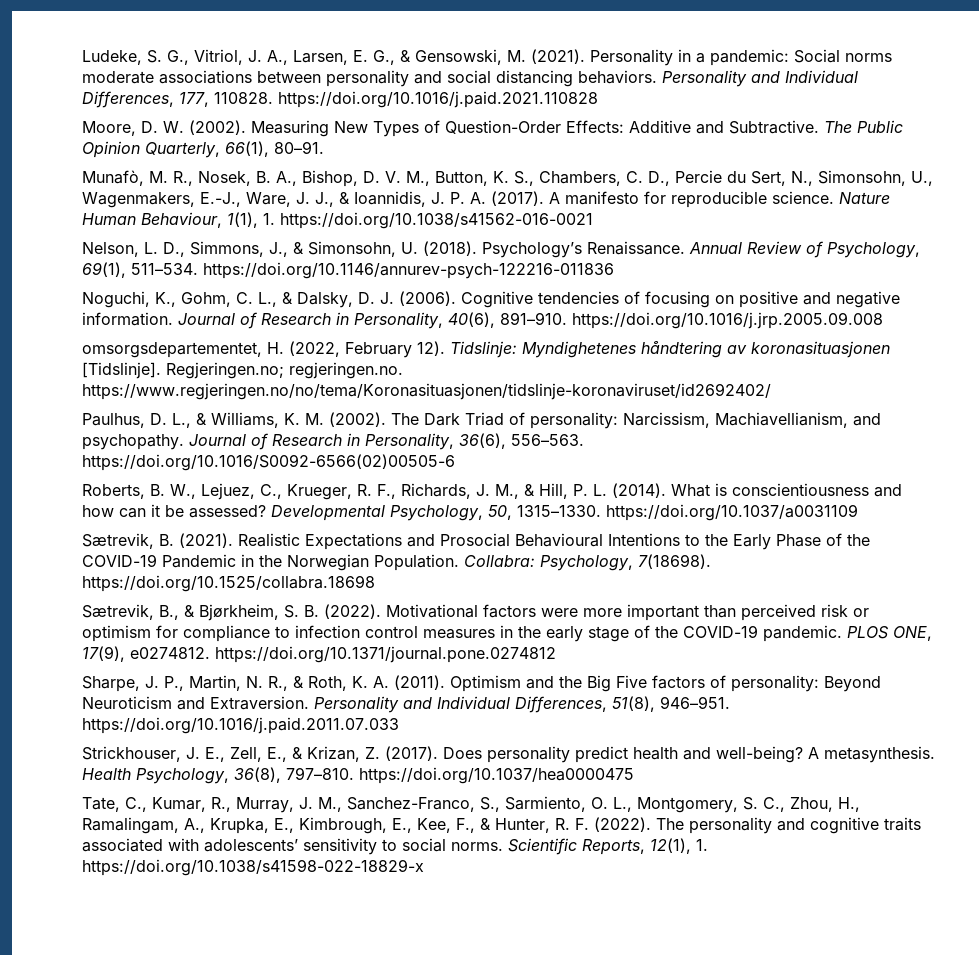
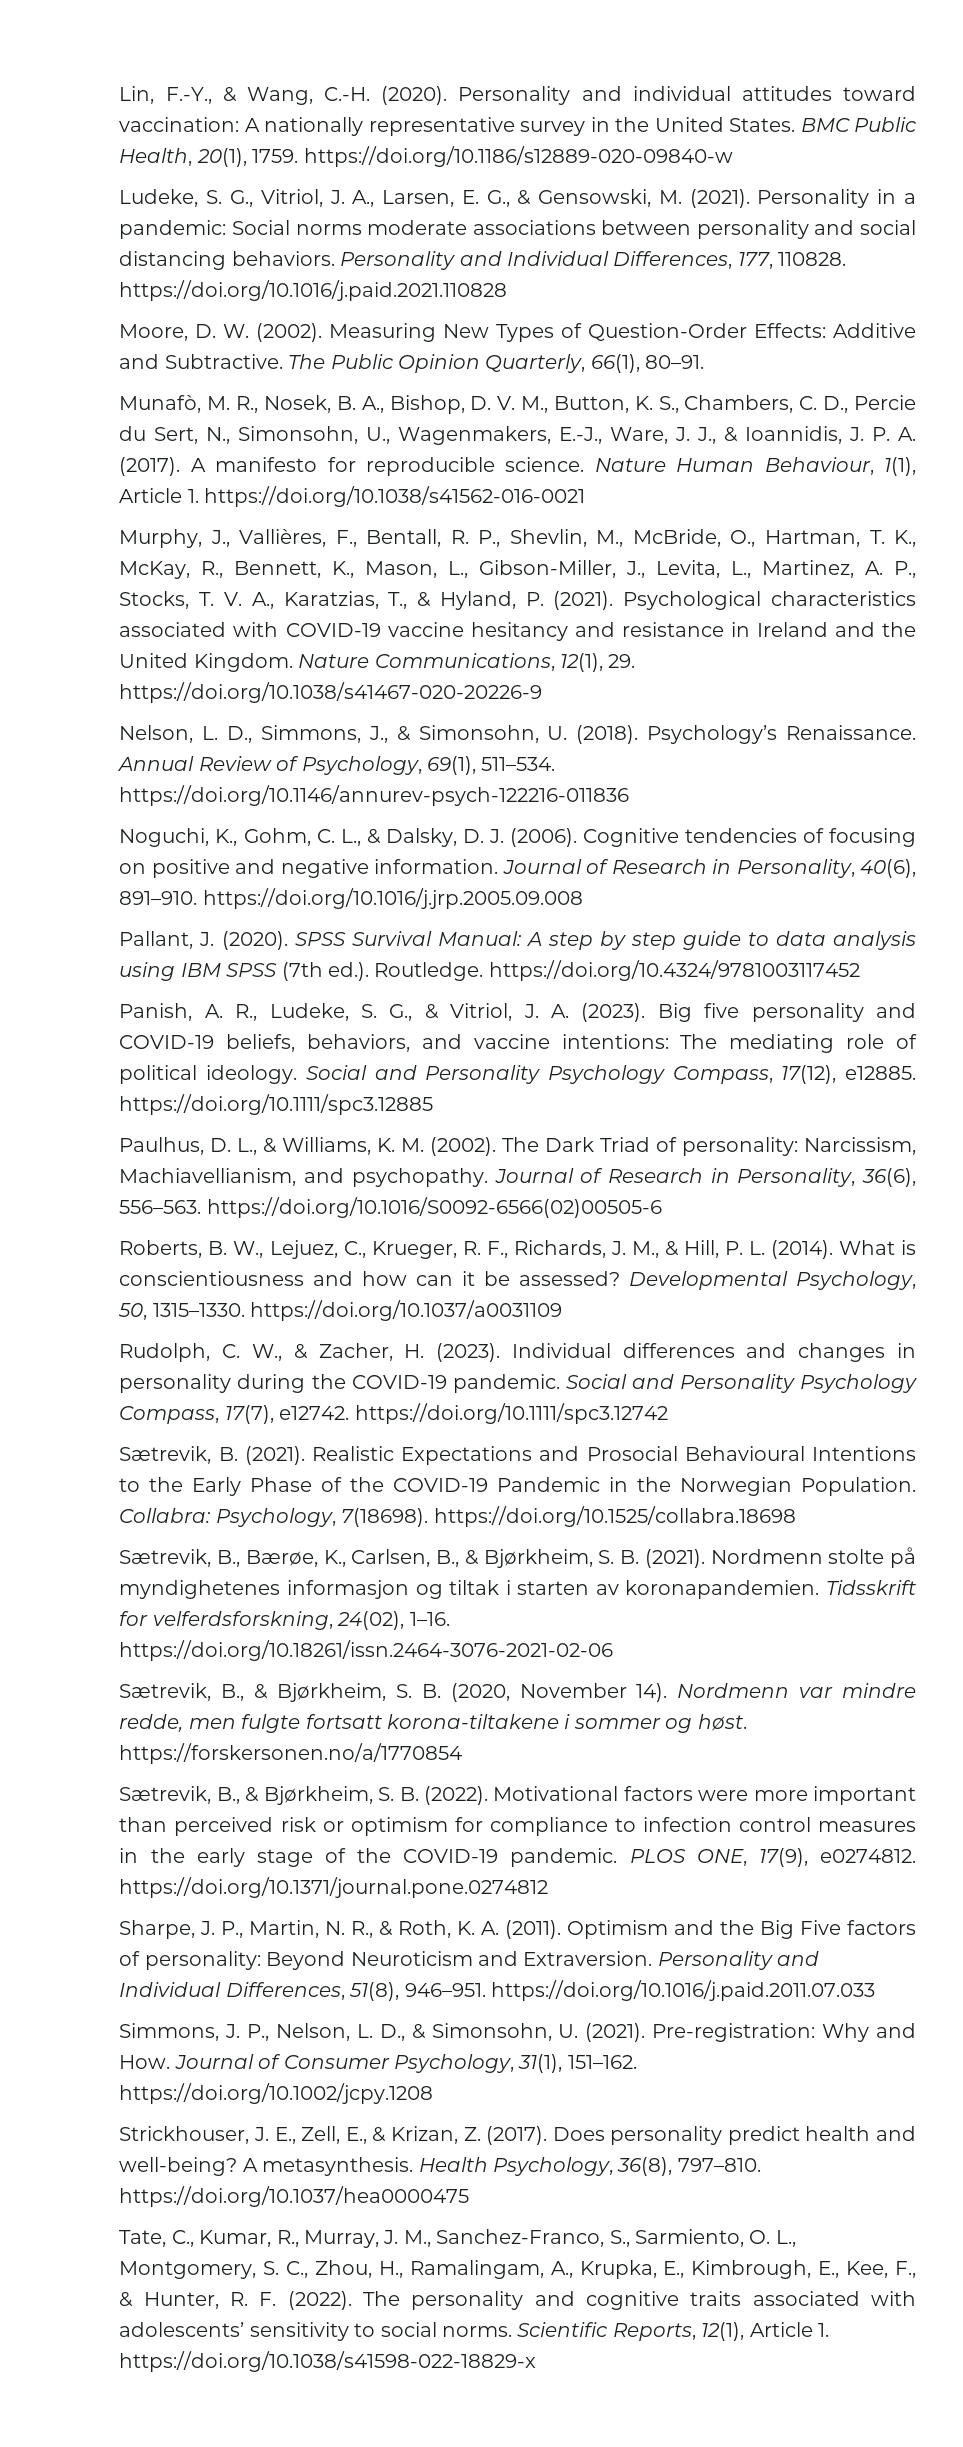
+ Lin, F.-Y., & Wang, C.-H. (2020). Personality and individual attitudes toward vaccination: A nationally representative survey in the United States. BMC Public Health, 20(1), 1759. https://doi.org/10.1186/s12889-020-09840-w
- Nature Human Behaviour, 1(1), 1. https://doi.org/10.1038/s41562-016-0021
+ Nature Human Behaviour, 1(1), Article 1. https://doi.org/10.1038/s41562-016-0021
+ Murphy, J., Vallières, F., Bentall, R. P., Shevlin, M., McBride, O., Hartman, T. K., McKay, R., Bennett, K., Mason, L., Gibson-Miller, J., Levita, L., Martinez, A. P., Stocks, T. V. A., Karatzias, T., & Hyland, P. (2021). Psychological characteristics associated with COVID-19 vaccine hesitancy and resistance in Ireland and the United Kingdom. Nature Communications, 12(1), 29. https://doi.org/10.1038/s41467-020-20226-9
- omsorgsdepartementet, H. (2022, February 12). Tidslinje: Myndighetenes håndtering av koronasituasjonen [Tidslinje]. Regjeringen.no; regjeringen.no. https://www.regjeringen.no/no/tema/Koronasituasjonen/tidslinje-koronaviruset/id2692402/
+ Pallant, J. (2020). SPSS Survival Manual: A step by step guide to data analysis using IBM SPSS (7th ed.). Routledge. https://doi.org/10.4324/9781003117452
+ Panish, A. R., Ludeke, S. G., & Vitriol, J. A. (2023). Big five personality and COVID-19 beliefs, behaviors, and vaccine intentions: The mediating role of political ideology. Social and Personality Psychology Compass, 17(12), e12885. https://doi.org/10.1111/spc3.12885
+ Rudolph, C. W., & Zacher, H. (2023). Individual differences and changes in personality during the COVID-19 pandemic. Social and Personality Psychology Compass, 17(7), e12742. https://doi.org/10.1111/spc3.12742
+ Sætrevik, B., Bærøe, K., Carlsen, B., & Bjørkheim, S. B. (2021). Nordmenn stolte på myndighetenes informasjon og tiltak i starten av koronapandemien. Tidsskrift for velferdsforskning, 24(02), 1–16. https://doi.org/10.18261/issn.2464-3076-2021-02-06
+ Sætrevik, B., & Bjørkheim, S. B. (2020, November 14). Nordmenn var mindre redde, men fulgte fortsatt korona-tiltakene i sommer og høst. https://forskersonen.no/a/1770854
+ Simmons, J. P., Nelson, L. D., & Simonsohn, U. (2021). Pre-registration: Why and How. Journal of Consumer Psychology, 31(1), 151–162. https://doi.org/10.1002/jcpy.1208
- Scientific Reports, 12(1), 1. https://doi.org/10.1038/s41598-022-18829-x
+ Scientific Reports, 12(1), Article 1. https://doi.org/10.1038/s41598-022-18829-x

